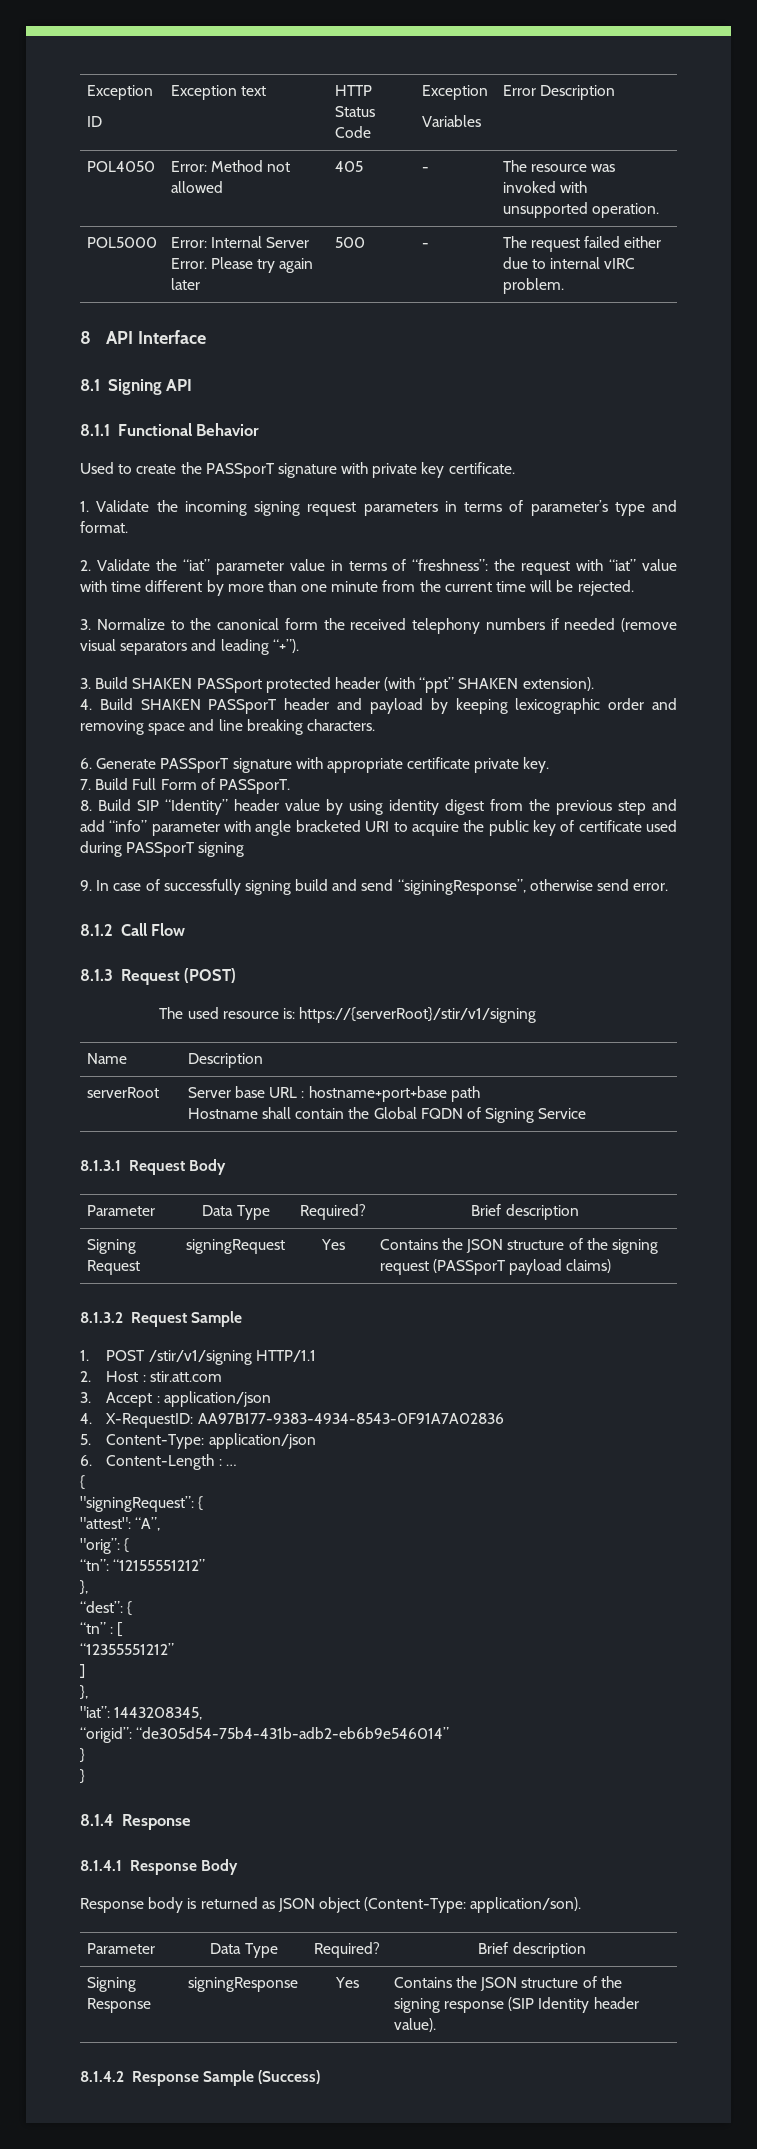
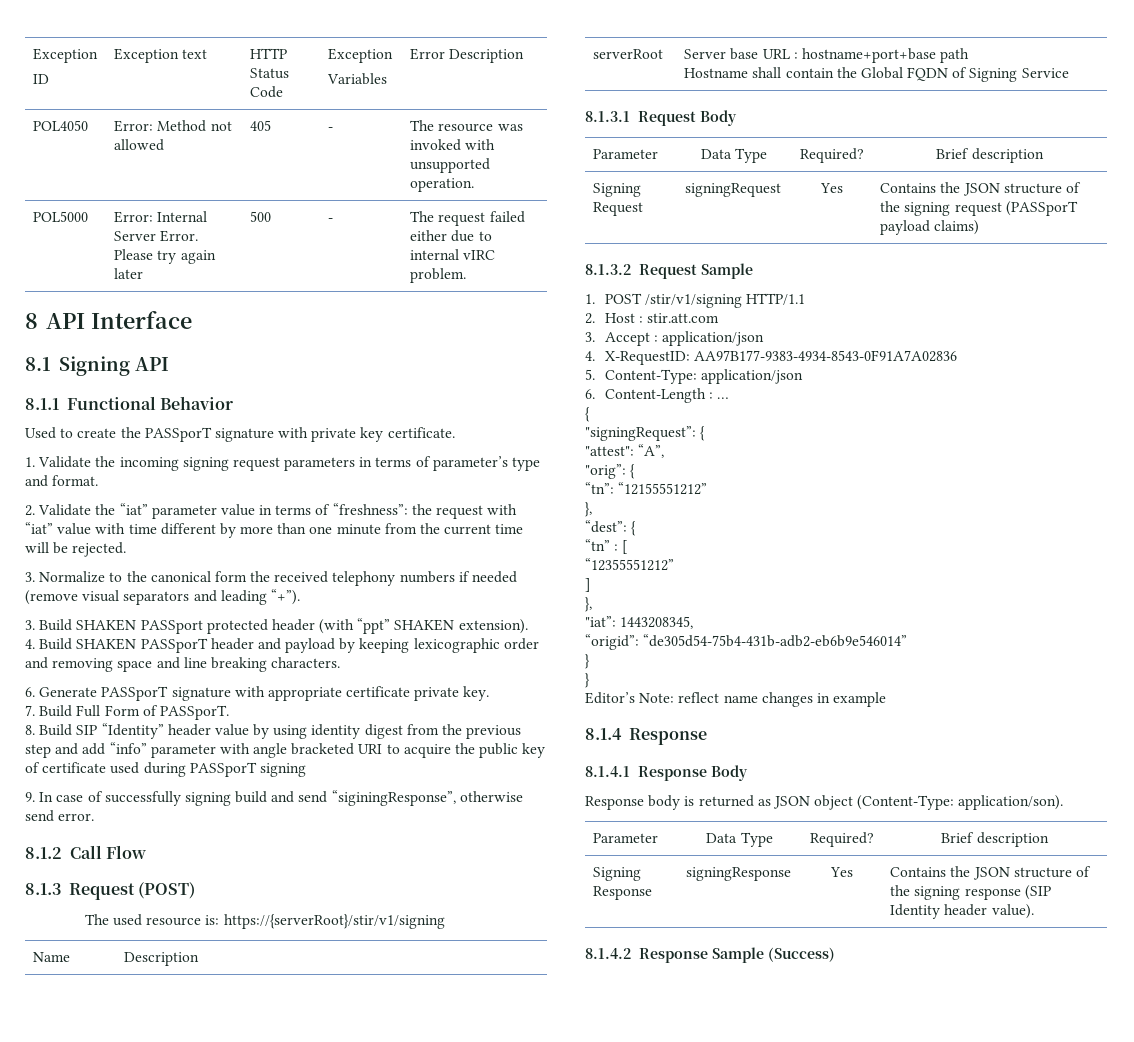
+ Editor’s Note: reflect name changes in example

